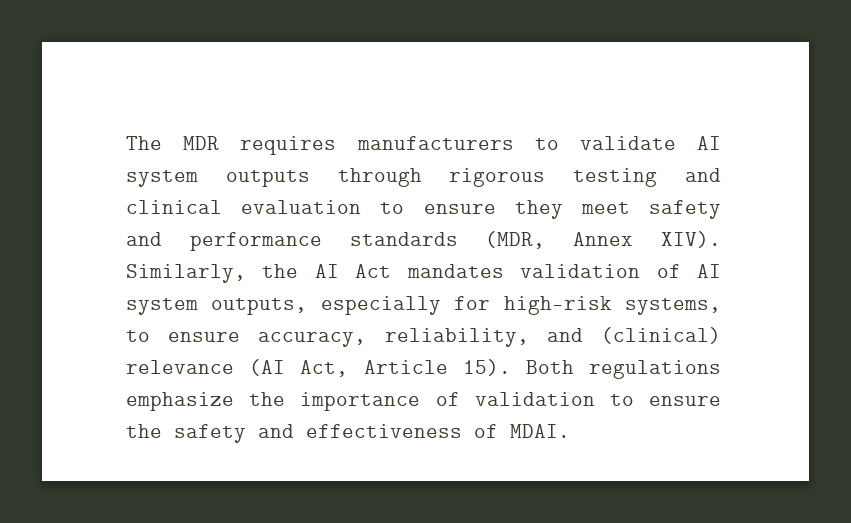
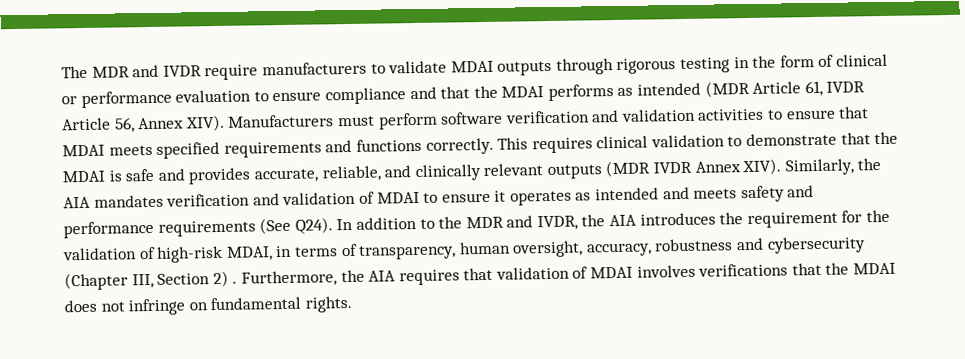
- The MDR requires manufacturers to validate AI system outputs through rigorous testing and clinical evaluation to ensure they meet safety and performance standards (MDR, Annex XIV). Similarly, the AI Act mandates validation of AI system outputs, especially for high-risk systems, to ensure accuracy, reliability, and (clinical) relevance (AI Act, Article 15). Both regulations emphasize the importance of validation to ensure the safety and effectiveness of MDAI.
+ The MDR and IVDR require manufacturers to validate MDAI outputs through rigorous testing in the form of clinical or performance evaluation to ensure compliance and that the MDAI performs as intended (MDR Article 61, IVDR Article 56, Annex XIV). Manufacturers must perform software verification and validation activities to ensure that MDAI meets specified requirements and functions correctly. This requires clinical validation to demonstrate that the MDAI is safe and provides accurate, reliable, and clinically relevant outputs (MDR IVDR Annex XIV). Similarly, the AIA mandates verification and validation of MDAI to ensure it operates as intended and meets safety and performance requirements (See Q24). In addition to the MDR and IVDR, the AIA introduces the requirement for the validation of high-risk MDAI, in terms of transparency, human oversight, accuracy, robustness and cybersecurity (Chapter III, Section 2) . Furthermore, the AIA requires that validation of MDAI involves verifications that the MDAI does not infringe on fundamental rights.

